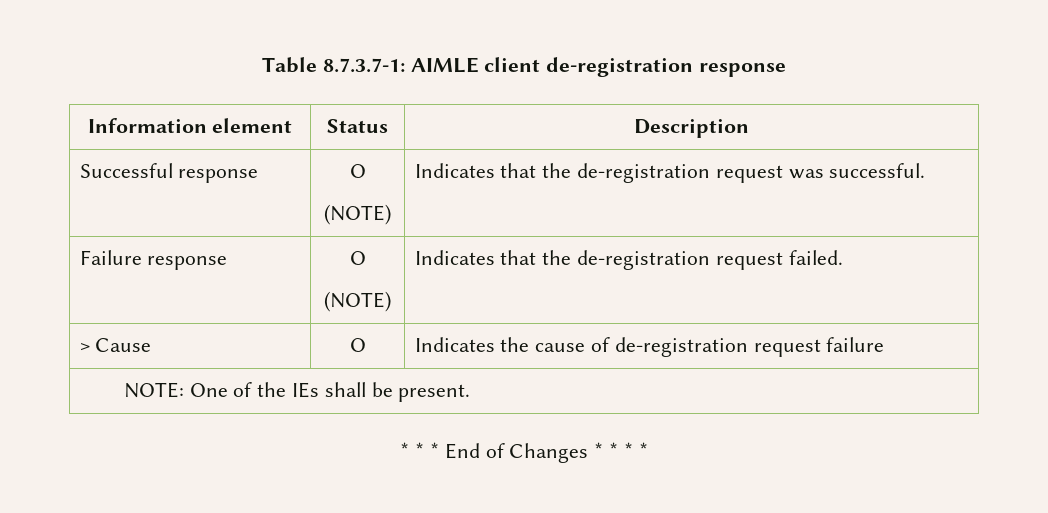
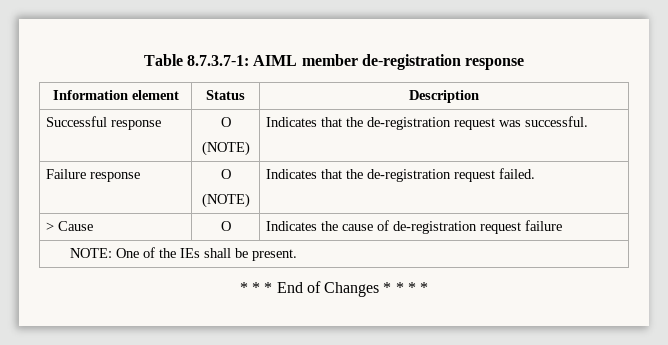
- Table 8.7.3.7-1: AIMLE client de-registration response
+ Table 8.7.3.7-1: AIML member de-registration response

